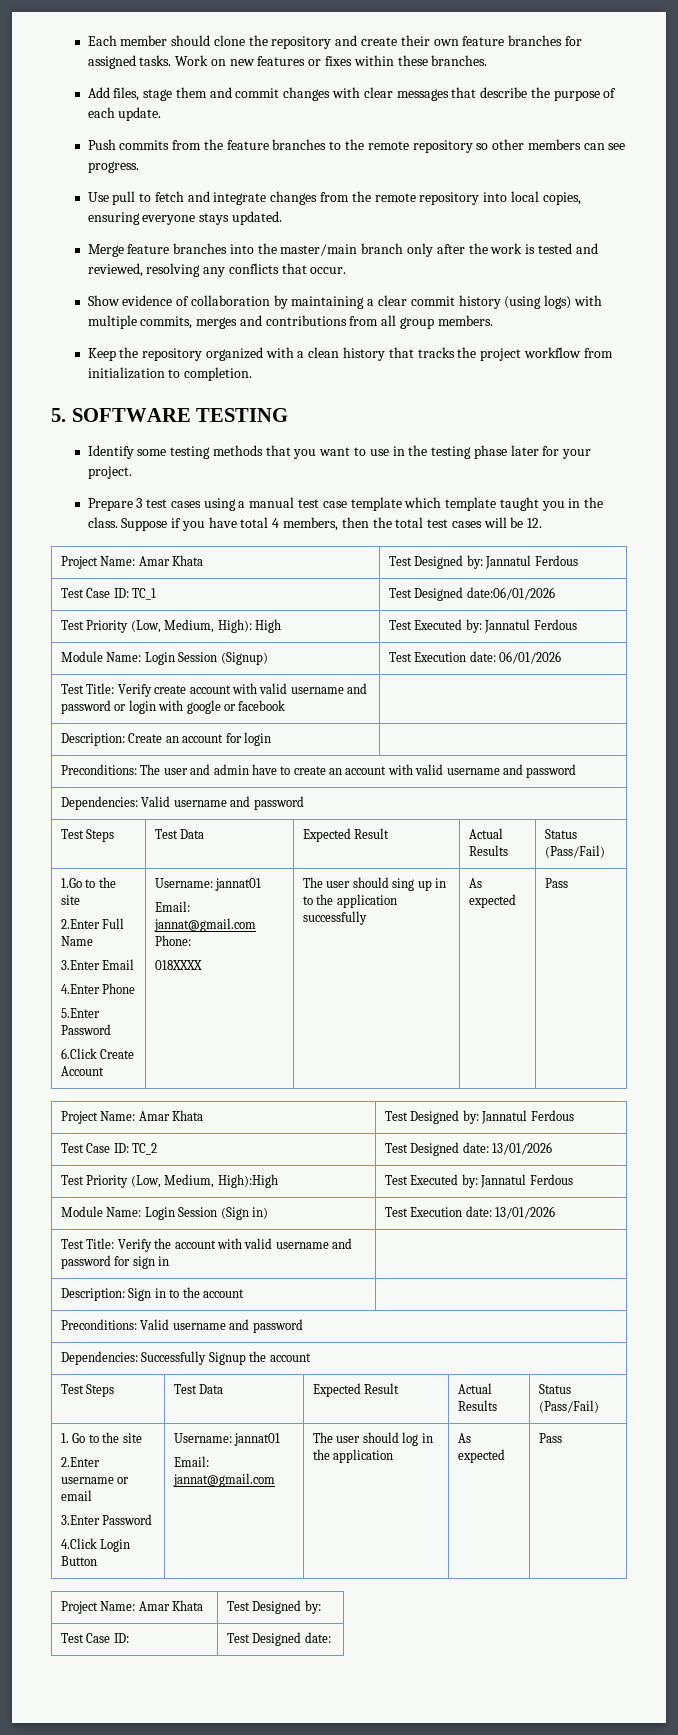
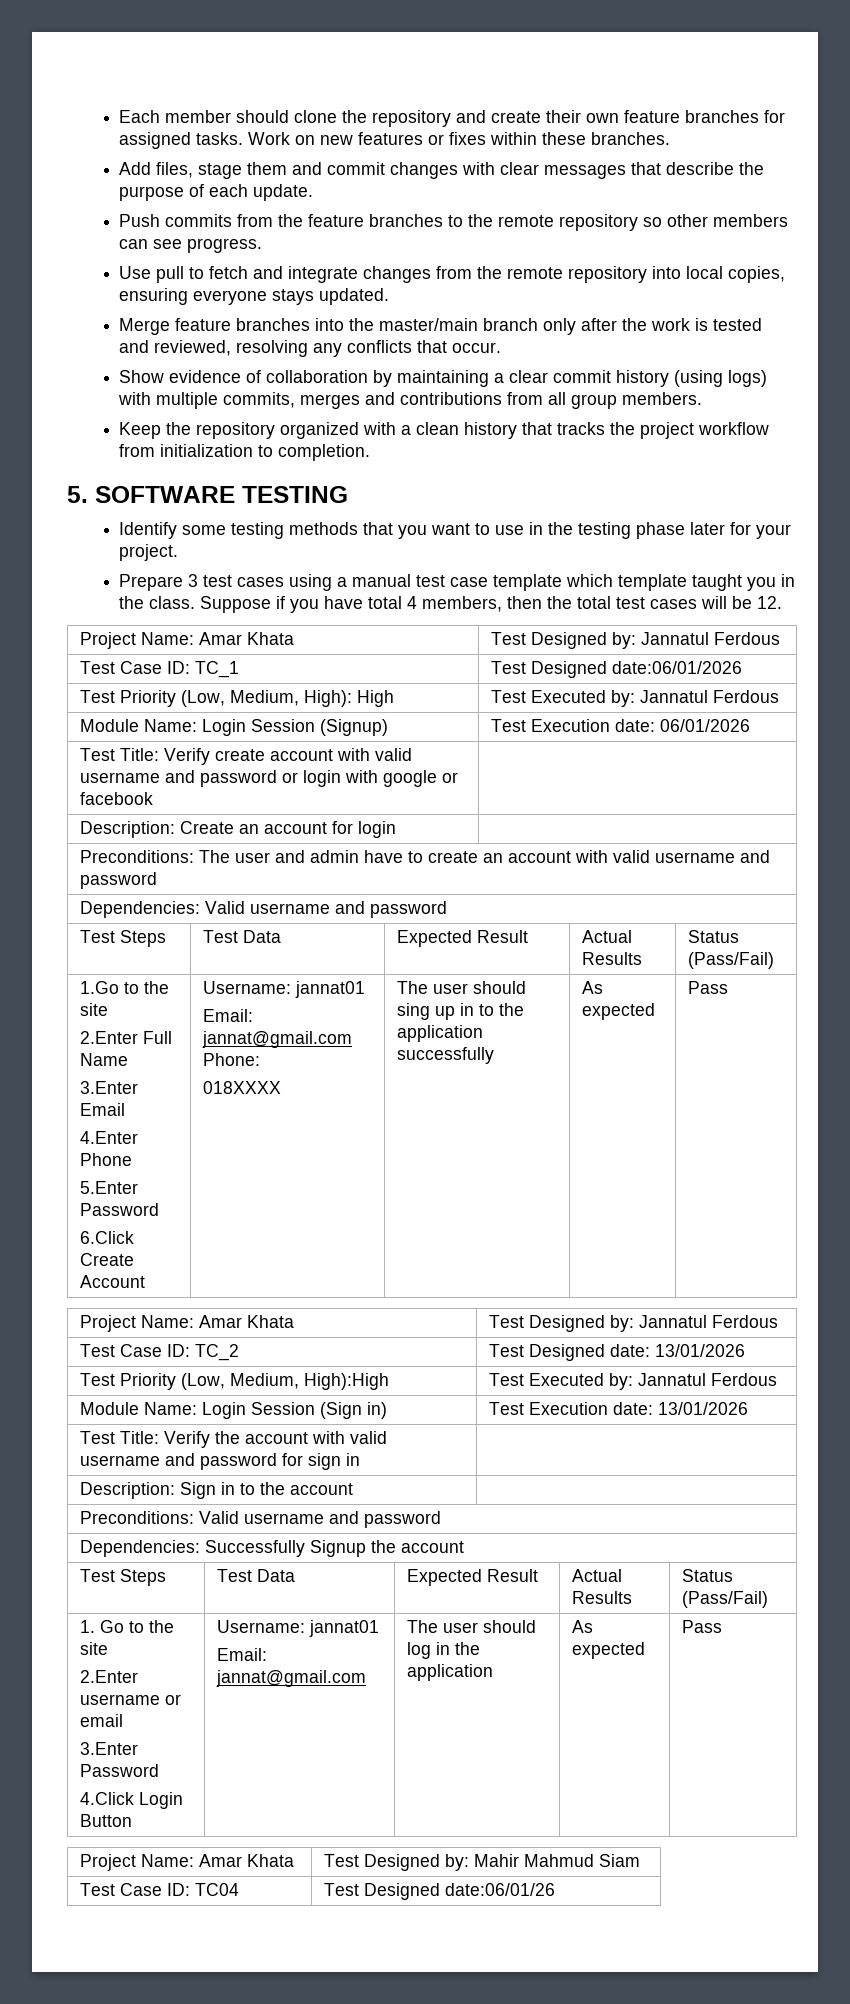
  1. Go to the site
  2.Enter username or email
  3.Enter Password
  4.Click Login Button | Username: jannat01
  Email: jannat@gmail.com | The user should log in the application | As expected | Pass
- Project Name: Amar Khata | Test Designed by:
- Test Case ID: | Test Designed date:
+ Project Name: Amar Khata | Test Designed by: Mahir Mahmud Siam
+ Test Case ID: TC04 | Test Designed date:06/01/26

